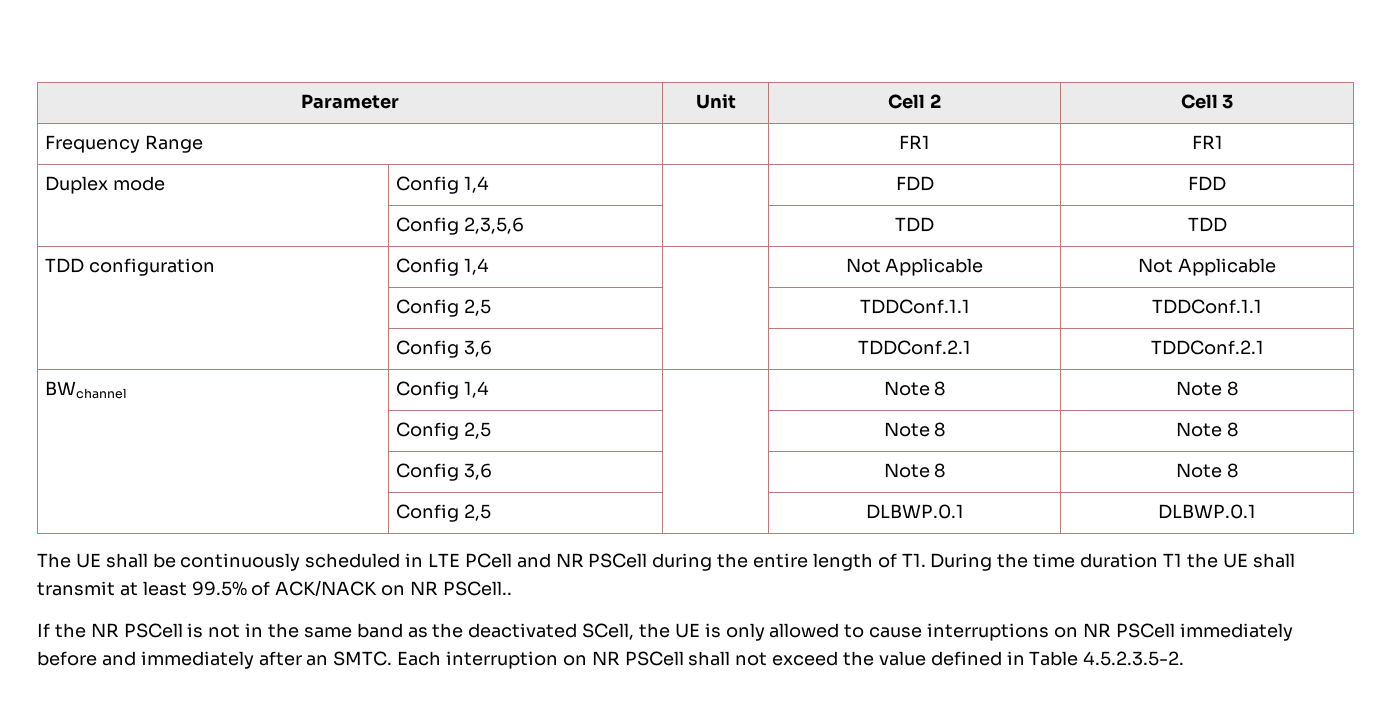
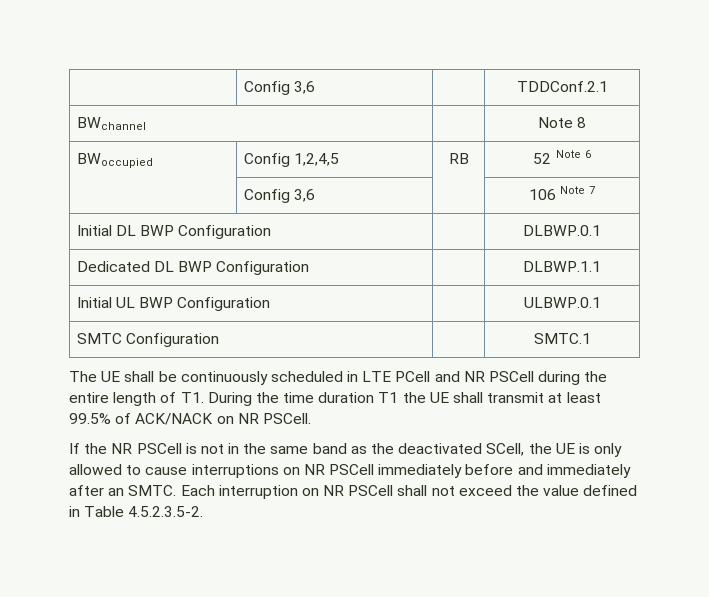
- Parameter | Unit | Cell 2 | Cell 3
- Frequency Range | | FR1 | FR1
- Duplex mode | Config 1,4 | | FDD | FDD
- | Config 2,3,5,6 | | TDD | TDD
- TDD configuration | Config 1,4 | | Not Applicable | Not Applicable
- | Config 2,5 | | TDDConf.1.1 | TDDConf.1.1
- | Config 3,6 | | TDDConf.2.1 | TDDConf.2.1
- BWchannel | Config 1,4 | | Note 8 | Note 8
- | Config 2,5 | | Note 8 | Note 8
- | Config 3,6 | | Note 8 | Note 8
- | Config 2,5 | | DLBWP.0.1 | DLBWP.0.1
+ | Config 3,6 | | TDDConf.2.1
+ BWchannel | | Note 8
+ BWoccupied | Config 1,2,4,5 | RB | 52 Note 6
+ | Config 3,6 | | 106 Note 7
+ Initial DL BWP Configuration | | DLBWP.0.1
+ Dedicated DL BWP Configuration | | DLBWP.1.1
+ Initial UL BWP Configuration | | ULBWP.0.1
+ SMTC Configuration | | SMTC.1
- The UE shall be continuously scheduled in LTE PCell and NR PSCell during the entire length of T1. During the time duration T1 the UE shall transmit at least 99.5% of ACK/NACK on NR PSCell..
+ The UE shall be continuously scheduled in LTE PCell and NR PSCell during the entire length of T1. During the time duration T1 the UE shall transmit at least 99.5% of ACK/NACK on NR PSCell.

